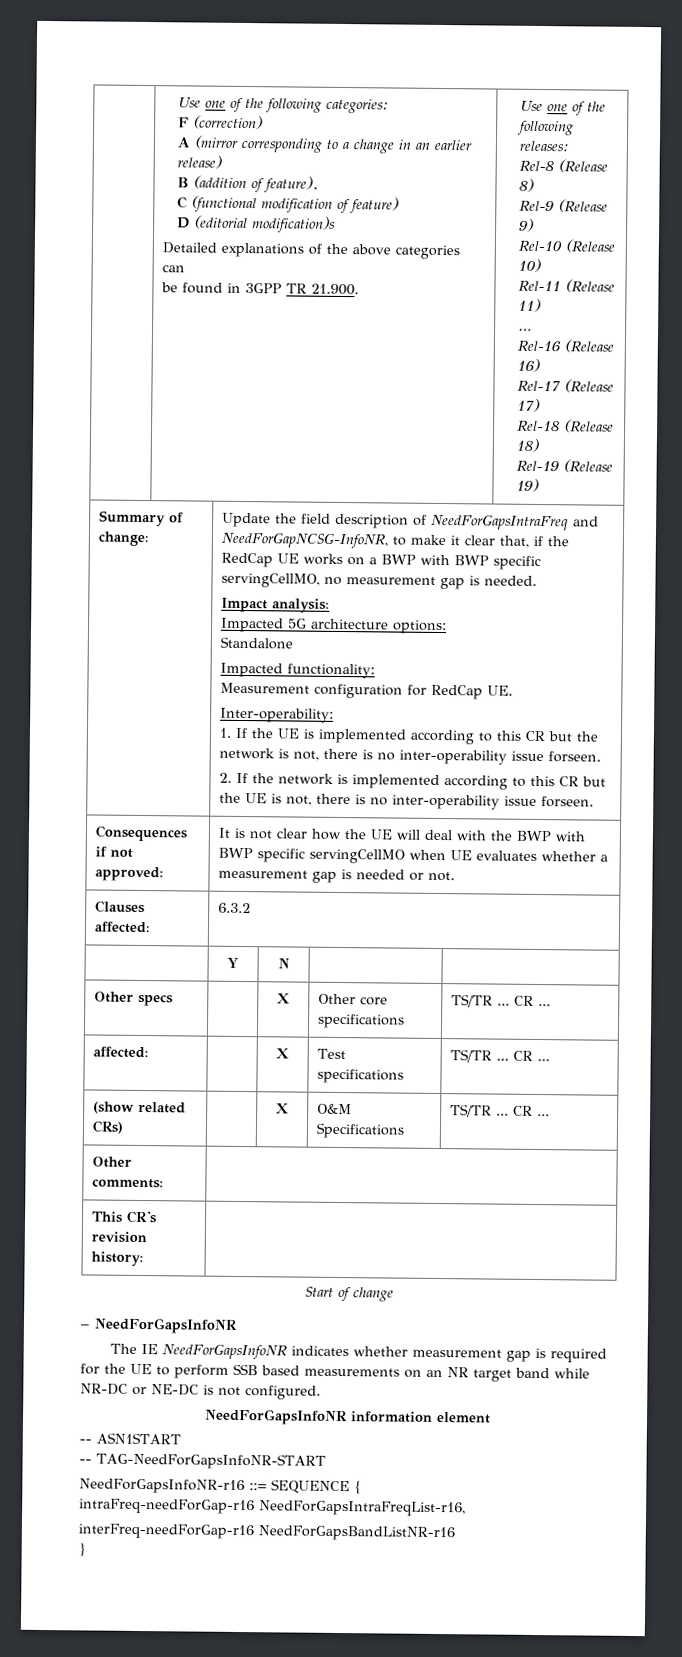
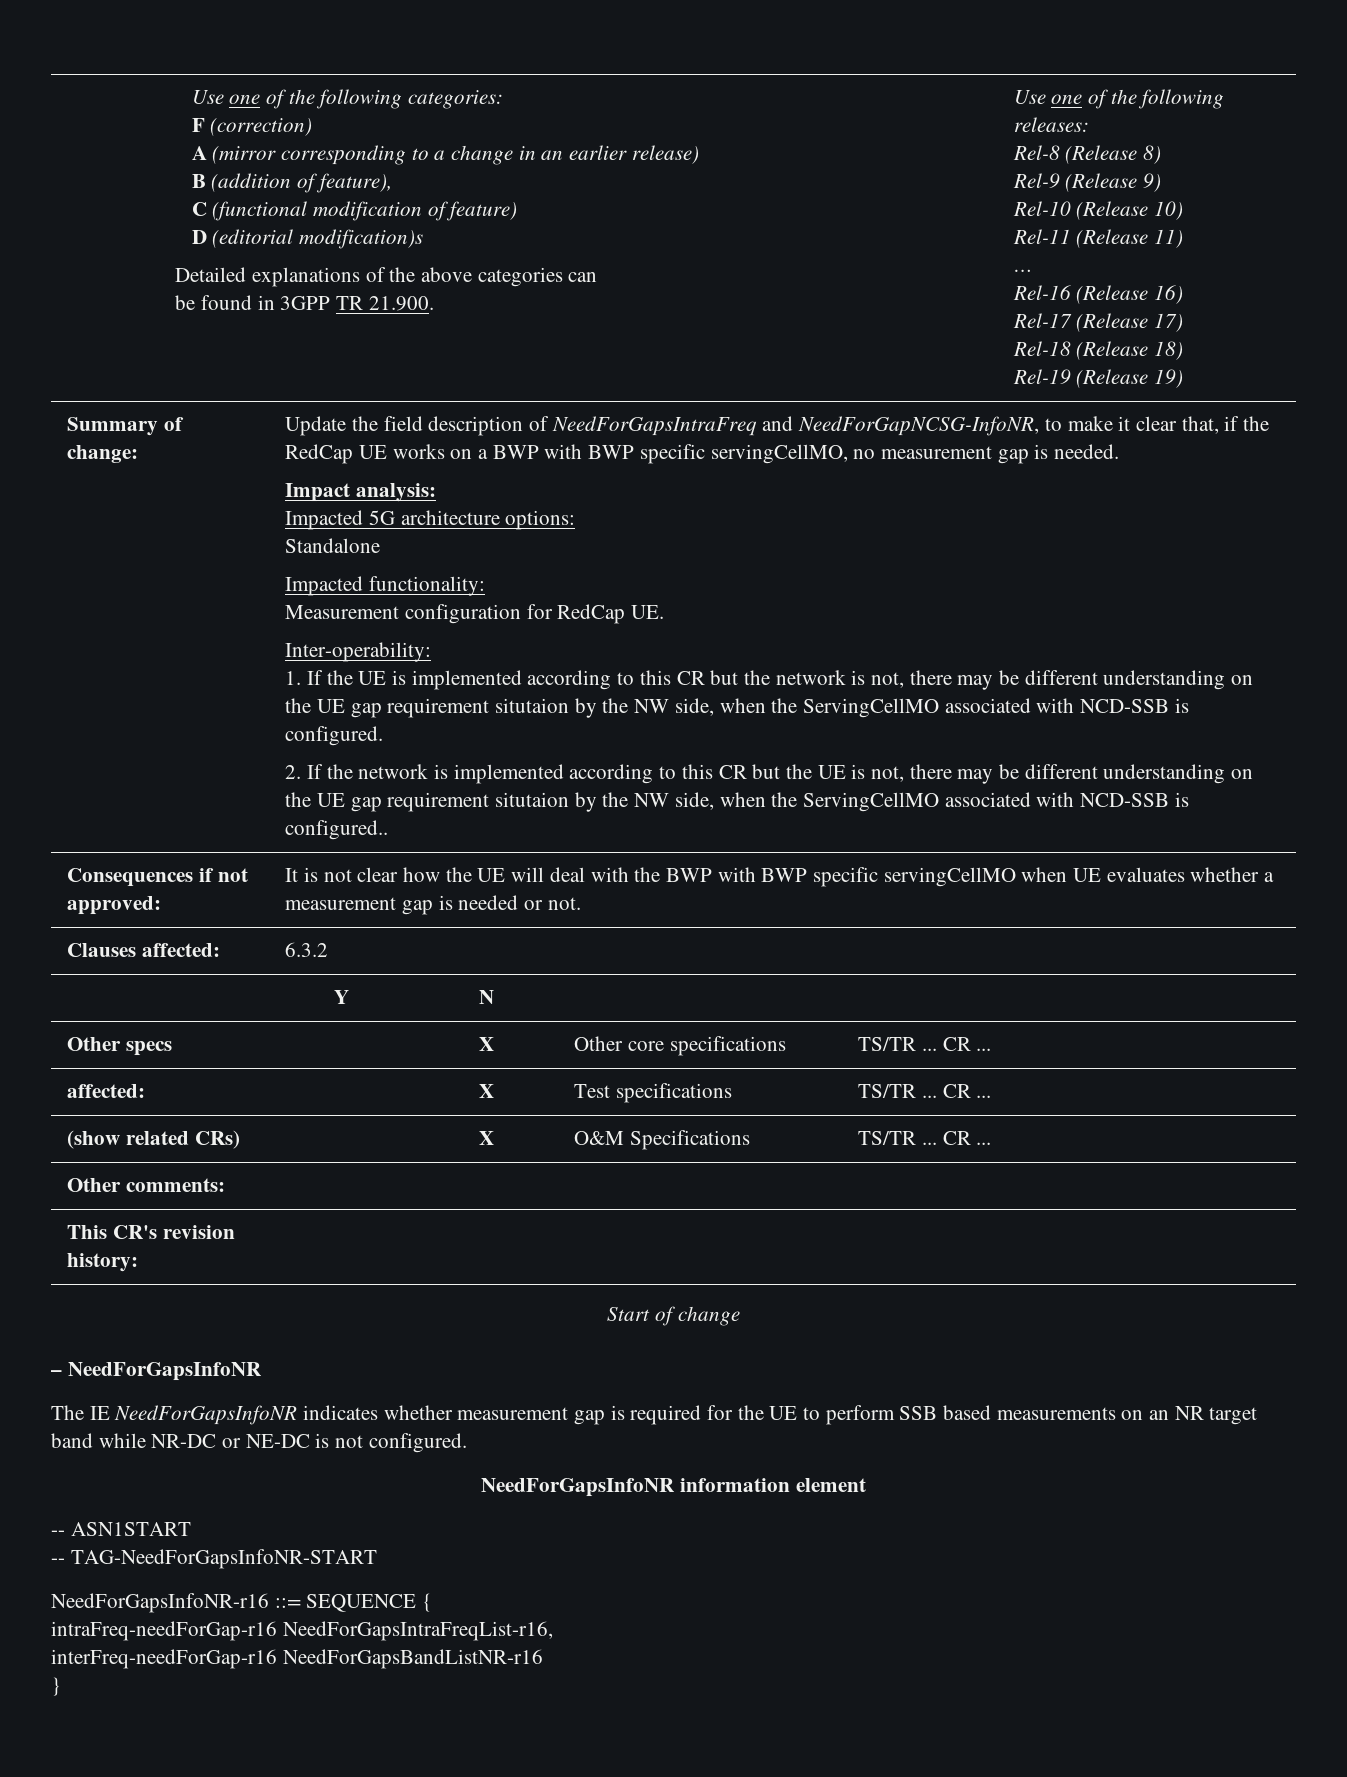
- 1. If the UE is implemented according to this CR but the network is not, there is no inter-operability issue forseen.
+ 1. If the UE is implemented according to this CR but the network is not, there may be different understanding on the UE gap requirement situtaion by the NW side, when the ServingCellMO associated with NCD-SSB is configured.
- 2. If the network is implemented according to this CR but the UE is not, there is no inter-operability issue forseen.
+ 2. If the network is implemented according to this CR but the UE is not, there may be different understanding on the UE gap requirement situtaion by the NW side, when the ServingCellMO associated with NCD-SSB is configured..

